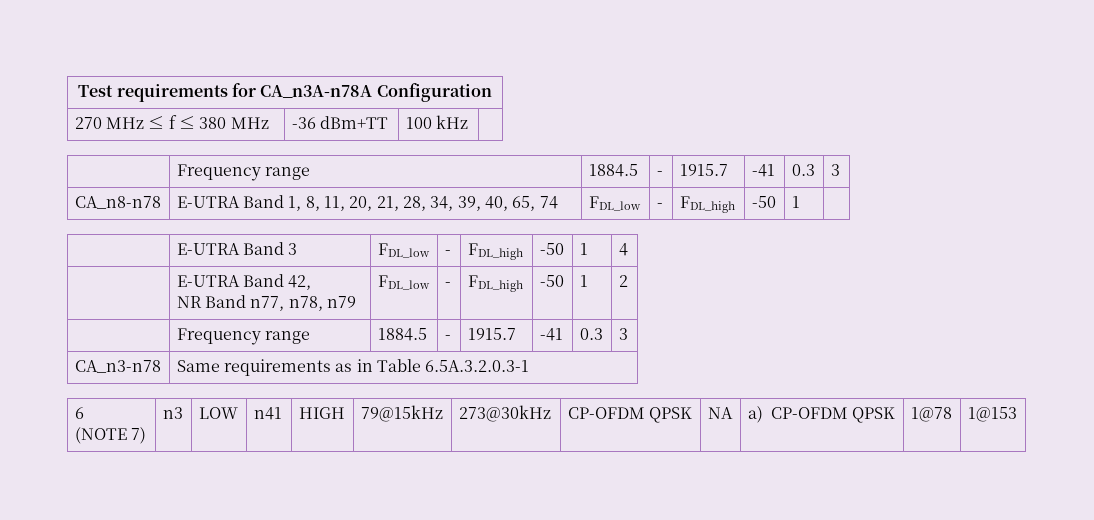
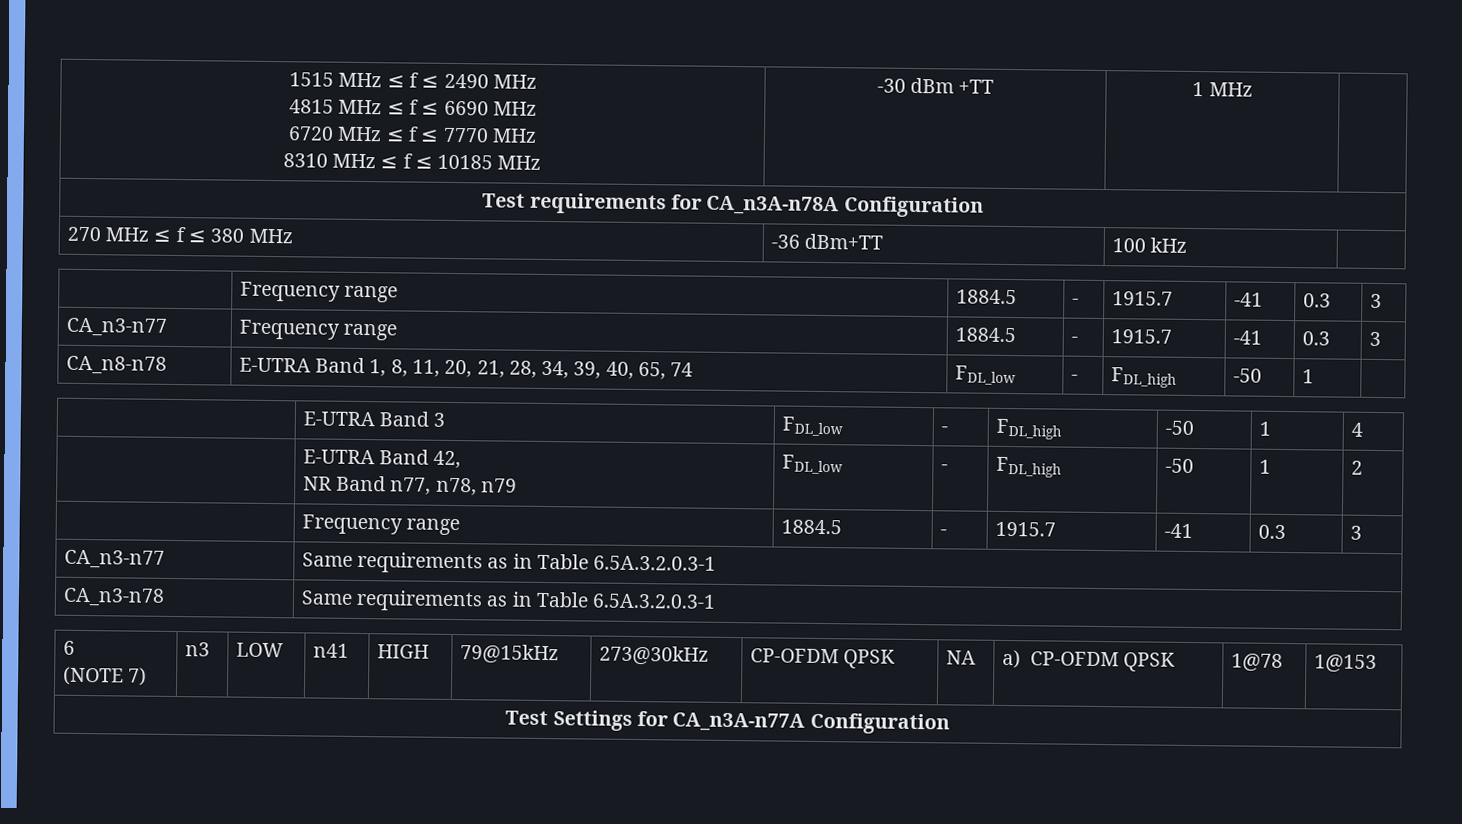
+ 1515 MHz ≤ f ≤ 2490 MHz
+ 4815 MHz ≤ f ≤ 6690 MHz
+ 6720 MHz ≤ f ≤ 7770 MHz
+ 8310 MHz ≤ f ≤ 10185 MHz | -30 dBm +TT | 1 MHz |
+ CA_n3-n77 | Frequency range | 1884.5 | - | 1915.7 | -41 | 0.3 | 3
+ CA_n3-n77 | Same requirements as in Table 6.5A.3.2.0.3-1
+ Test Settings for CA_n3A-n77A Configuration

